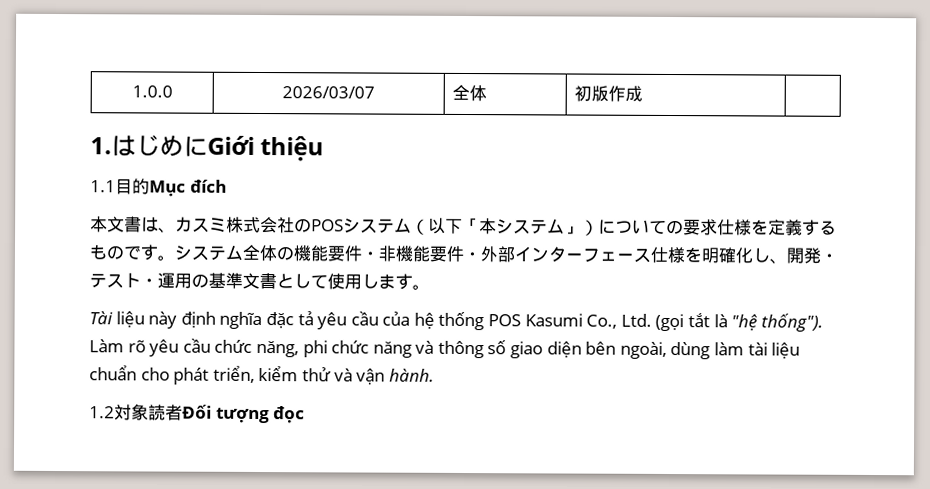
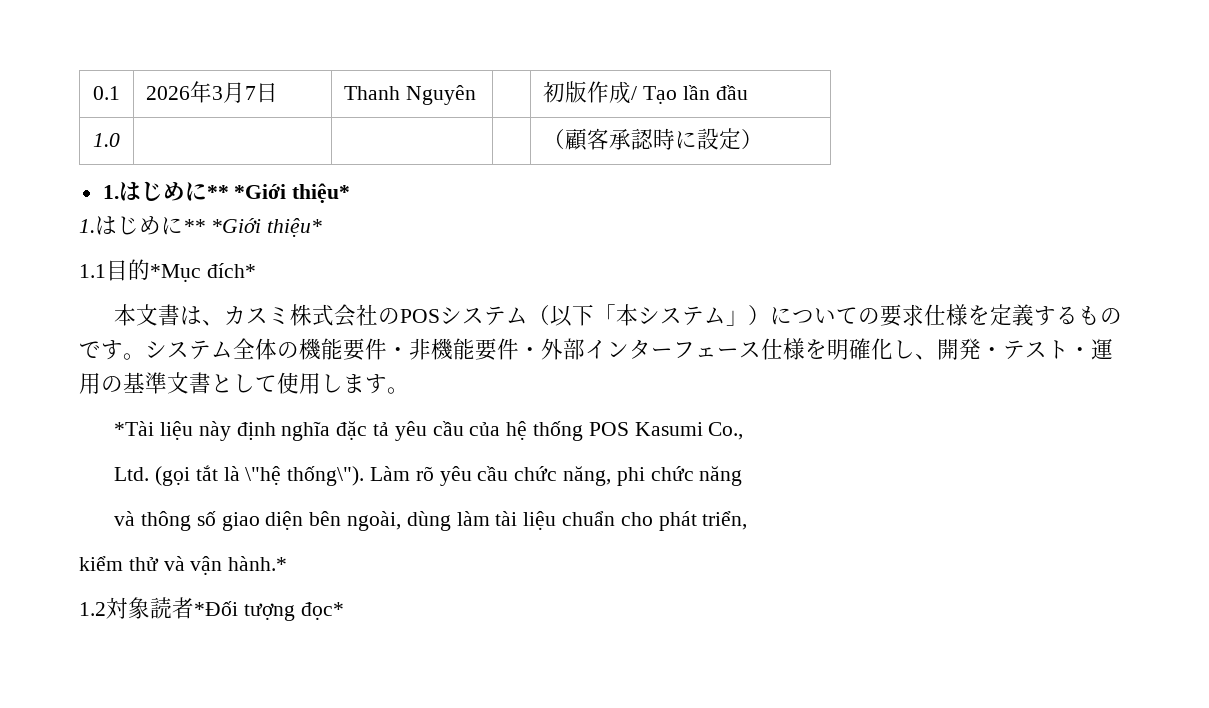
- 1.0.0 | 2026/03/07 | 全体 | 初版作成 |
- 1.はじめにGiới thiệu
+ 0.1 | 2026年3月7日 | Thanh Nguyên | | 初版作成/ Tạo lần đầu
+ 1.0 | | | | （顧客承認時に設定）
+ 1.はじめに** *Giới thiệu*
+ 1.はじめに** *Giới thiệu*
- 1.1目的Mục đích
+ 1.1目的*Mục đích*
- Tài liệu này định nghĩa đặc tả yêu cầu của hệ thống POS Kasumi Co., Ltd. (gọi tắt là "hệ thống").
+ *Tài liệu này định nghĩa đặc tả yêu cầu của hệ thống POS Kasumi Co.,
+ Ltd. (gọi tắt là \"hệ thống\").
- Làm rõ yêu cầu chức năng, phi chức năng và thông số giao diện bên ngoài, dùng làm tài liệu chuẩn cho phát triển, kiểm thử và vận hành.
+ Làm rõ yêu cầu chức năng, phi chức năng
+ và thông số giao diện bên ngoài, dùng làm tài liệu chuẩn cho phát triển,
+ kiểm thử và vận hành.*
- 1.2対象読者Đối tượng đọc
+ 1.2対象読者*Đối tượng đọc*

